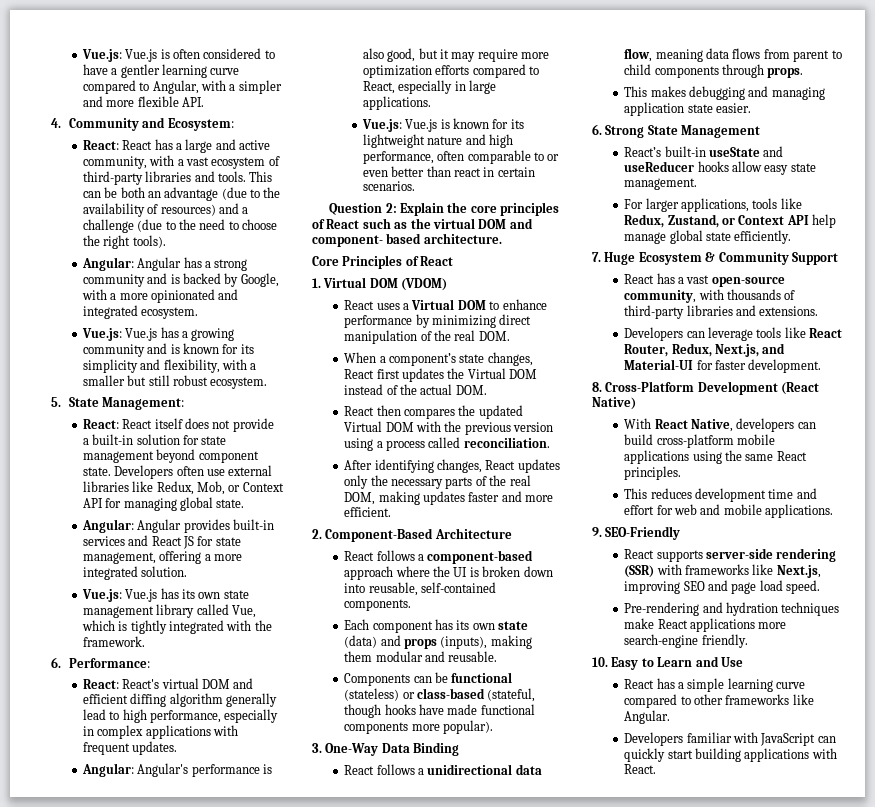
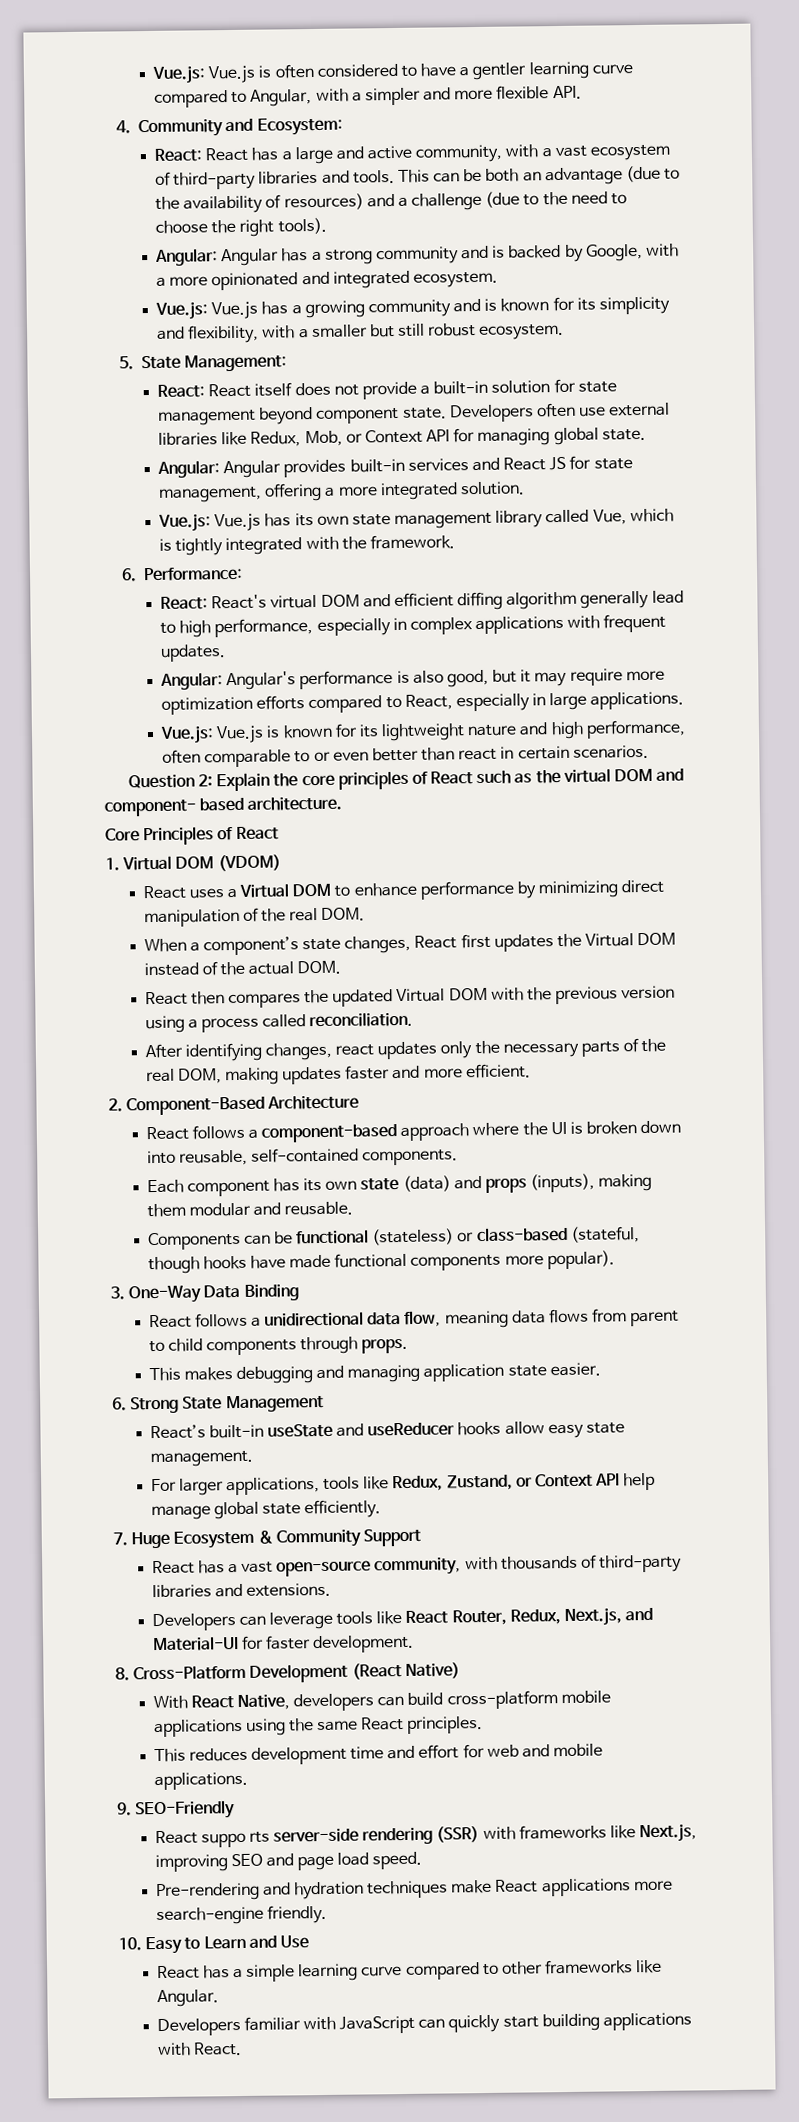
- After identifying changes, React updates only the necessary parts of the real DOM, making updates faster and more efficient.
+ After identifying changes, react updates only the necessary parts of the real DOM, making updates faster and more efficient.
- React supports server-side rendering (SSR) with frameworks like Next.js, improving SEO and page load speed.
+ React suppo rts server-side rendering (SSR) with frameworks like Next.js, improving SEO and page load speed.

